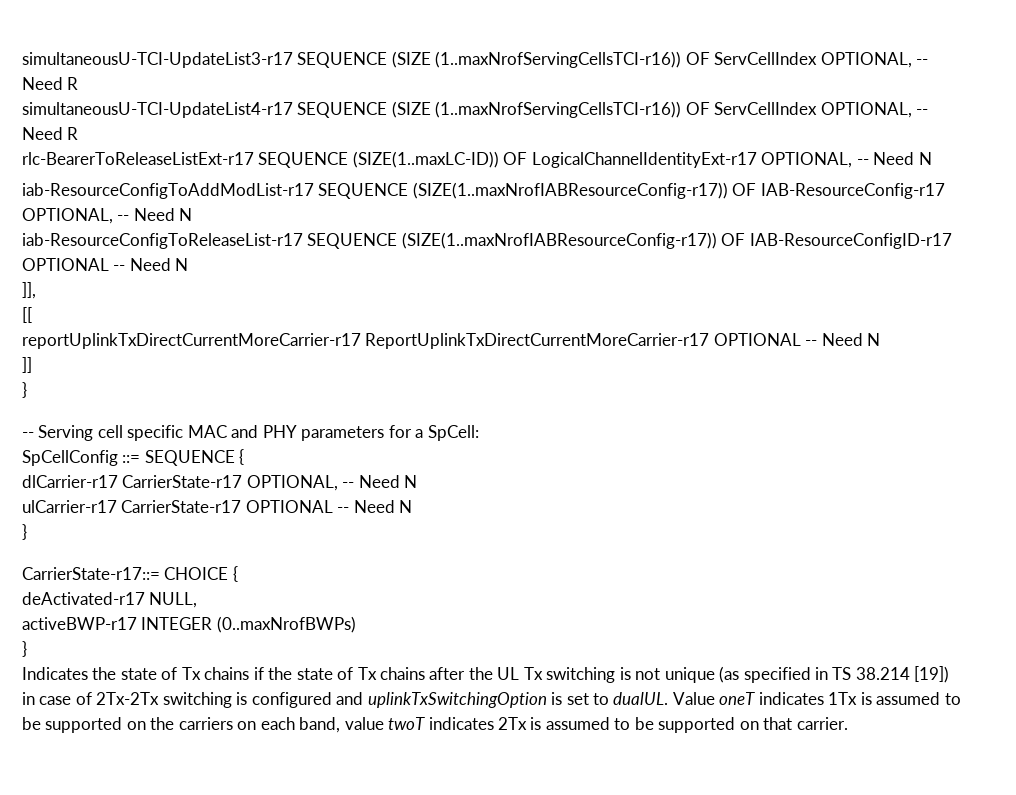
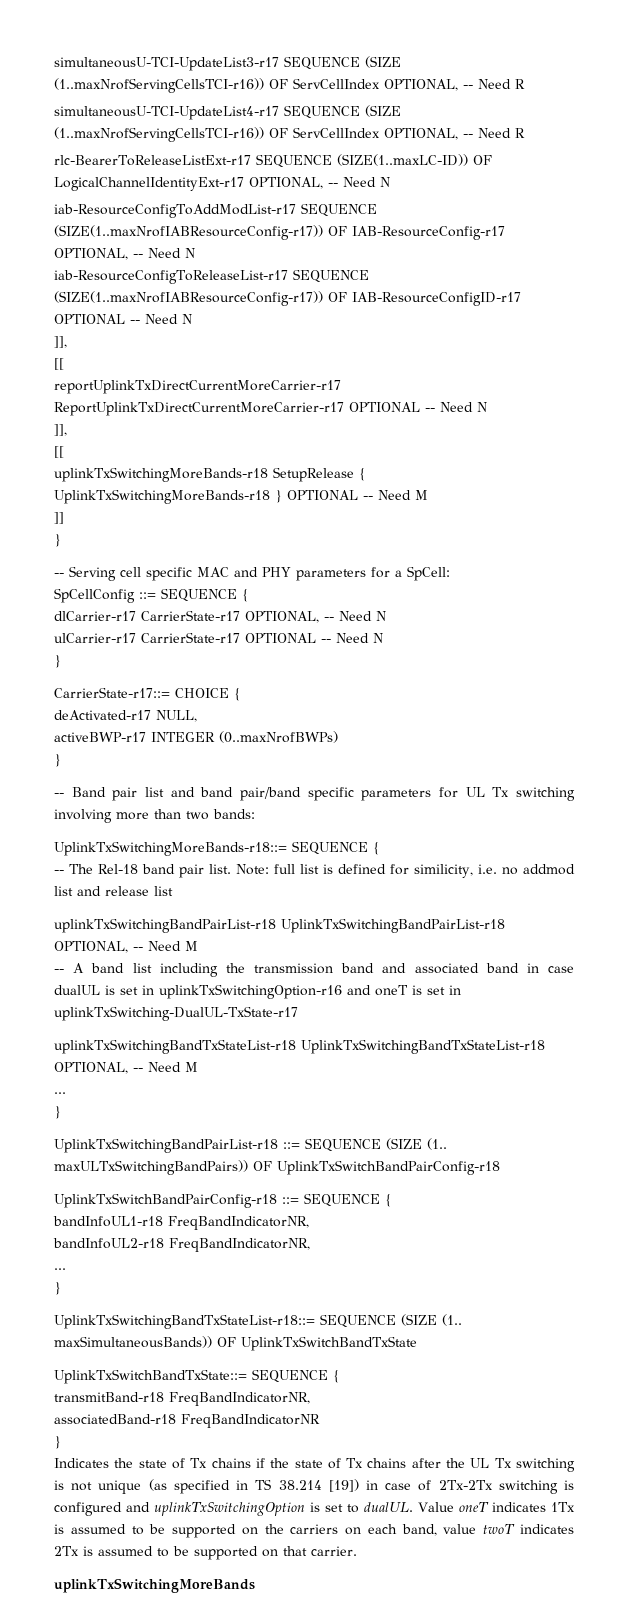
  reportUplinkTxDirectCurrentMoreCarrier-r17 ReportUplinkTxDirectCurrentMoreCarrier-r17 OPTIONAL -- Need N
+ ]],
+ [[
+ uplinkTxSwitchingMoreBands-r18 SetupRelease { UplinkTxSwitchingMoreBands-r18 } OPTIONAL -- Need M
+ -- Band pair list and band pair/band specific parameters for UL Tx switching involving more than two bands:
+ UplinkTxSwitchingMoreBands-r18::= SEQUENCE {
+ -- The Rel-18 band pair list. Note: full list is defined for similicity, i.e. no addmod list and release list
+ uplinkTxSwitchingBandPairList-r18 UplinkTxSwitchingBandPairList-r18 OPTIONAL, -- Need M
+ -- A band list including the transmission band and associated band in case dualUL is set in uplinkTxSwitchingOption-r16 and oneT is set in uplinkTxSwitching-DualUL-TxState-r17
+ uplinkTxSwitchingBandTxStateList-r18 UplinkTxSwitchingBandTxStateList-r18 OPTIONAL, -- Need M
+ ...
+ }
+ UplinkTxSwitchingBandPairList-r18 ::= SEQUENCE (SIZE (1.. maxULTxSwitchingBandPairs)) OF UplinkTxSwitchBandPairConfig-r18
+ UplinkTxSwitchBandPairConfig-r18 ::= SEQUENCE {
+ bandInfoUL1-r18 FreqBandIndicatorNR,
+ bandInfoUL2-r18 FreqBandIndicatorNR,
+ ...
+ }
+ UplinkTxSwitchingBandTxStateList-r18::= SEQUENCE (SIZE (1.. maxSimultaneousBands)) OF UplinkTxSwitchBandTxState
+ UplinkTxSwitchBandTxState::= SEQUENCE {
+ transmitBand-r18 FreqBandIndicatorNR,
+ associatedBand-r18 FreqBandIndicatorNR
+ }
+ uplinkTxSwitchingMoreBands

